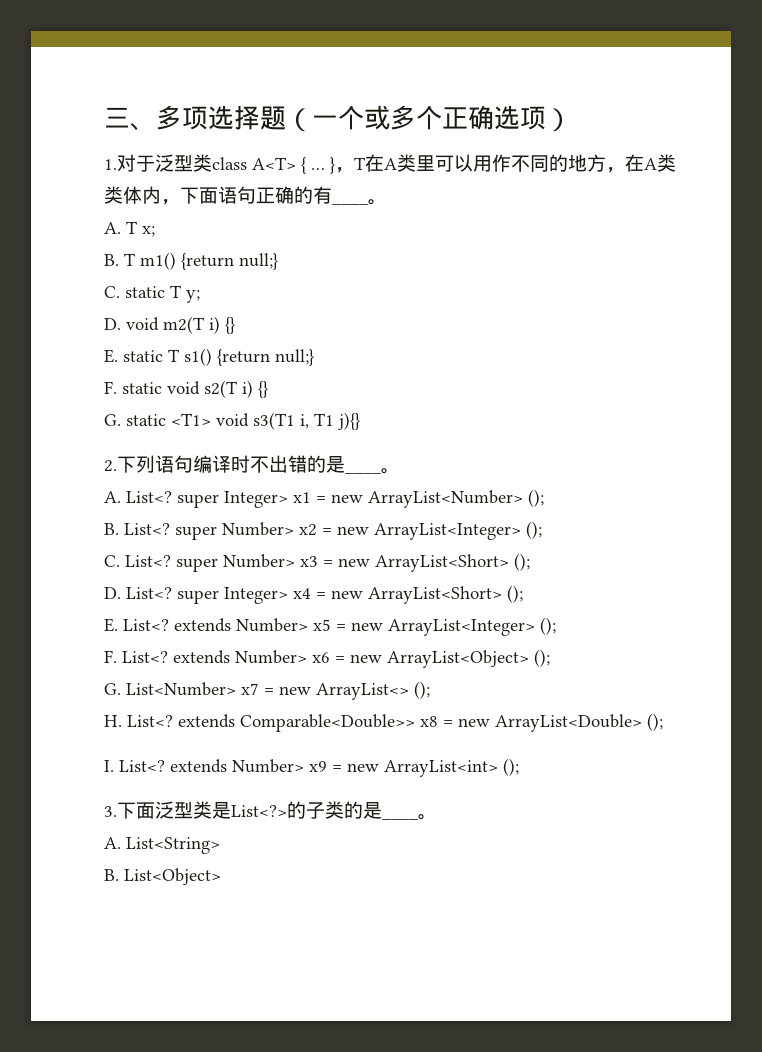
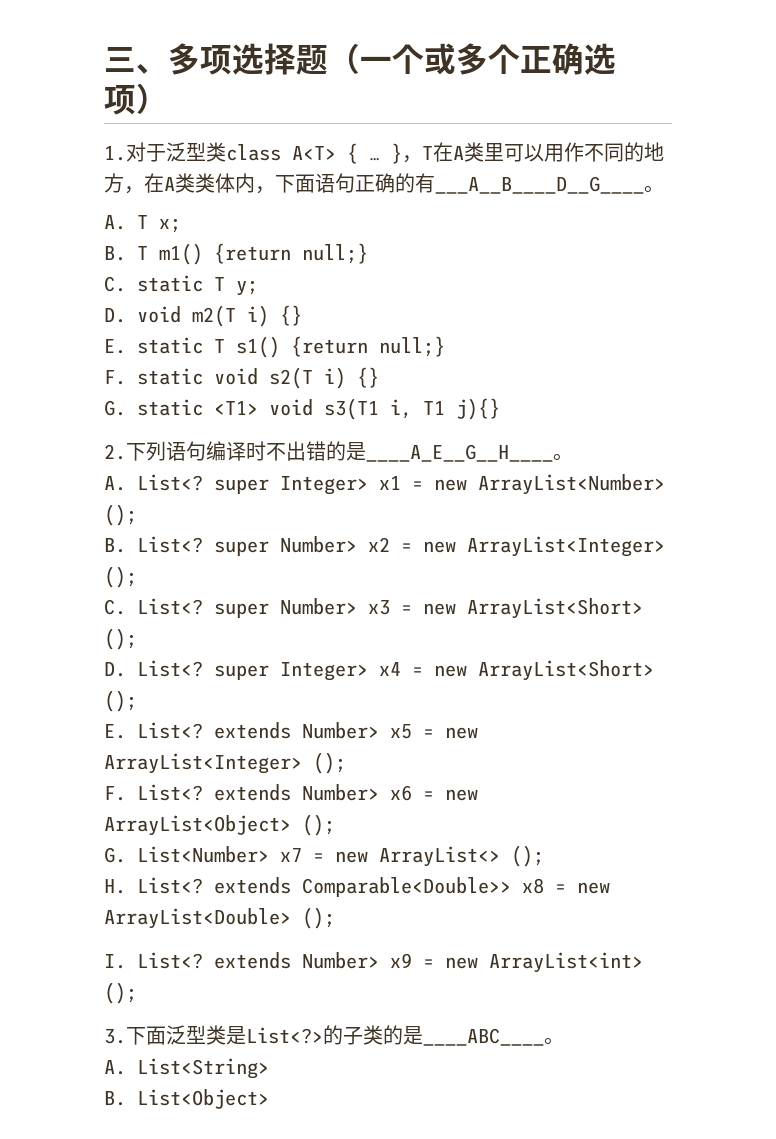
- }，T在A类里可以用作不同的地方，在A类类体内，下面语句正确的有____。
+ }，T在A类里可以用作不同的地方，在A类类体内，下面语句正确的有___A__B____D__G____。
- 2.下列语句编译时不出错的是____。
+ 2.下列语句编译时不出错的是____A_E__G__H____。
- 3.下面泛型类是List<?>的子类的是____。
+ 3.下面泛型类是List<?>的子类的是____ABC____。

